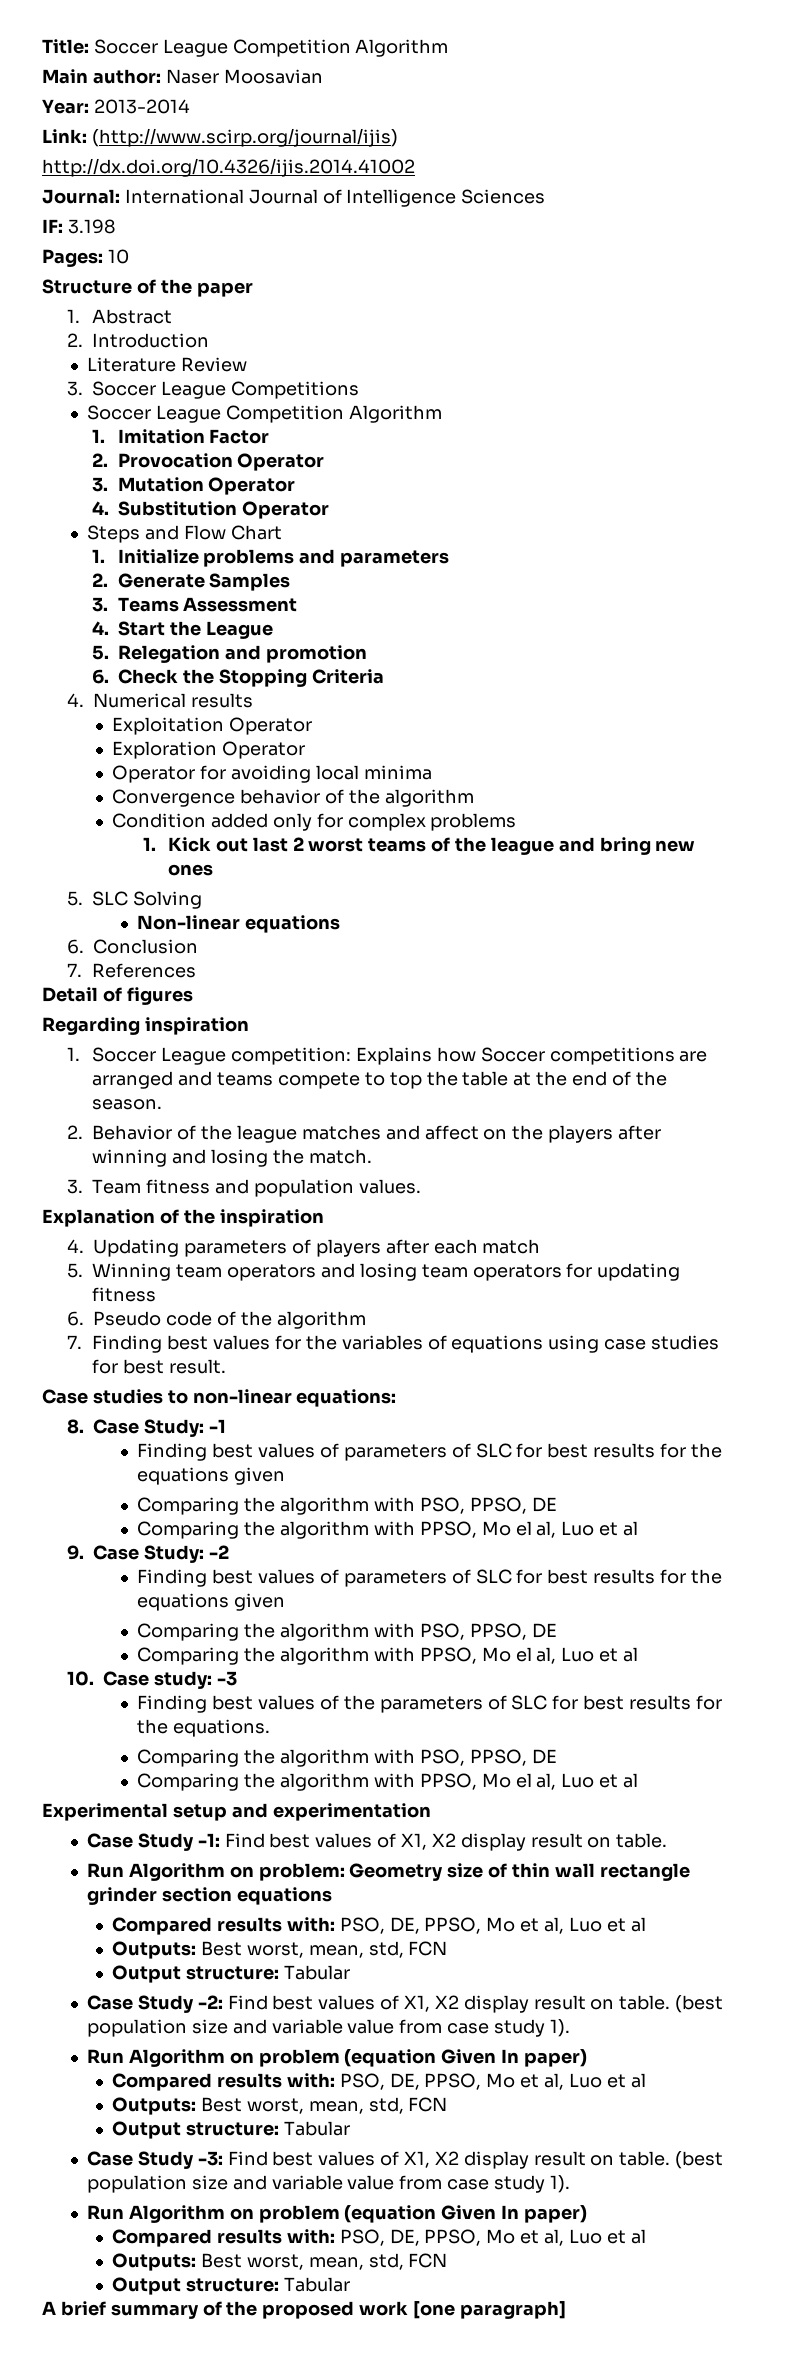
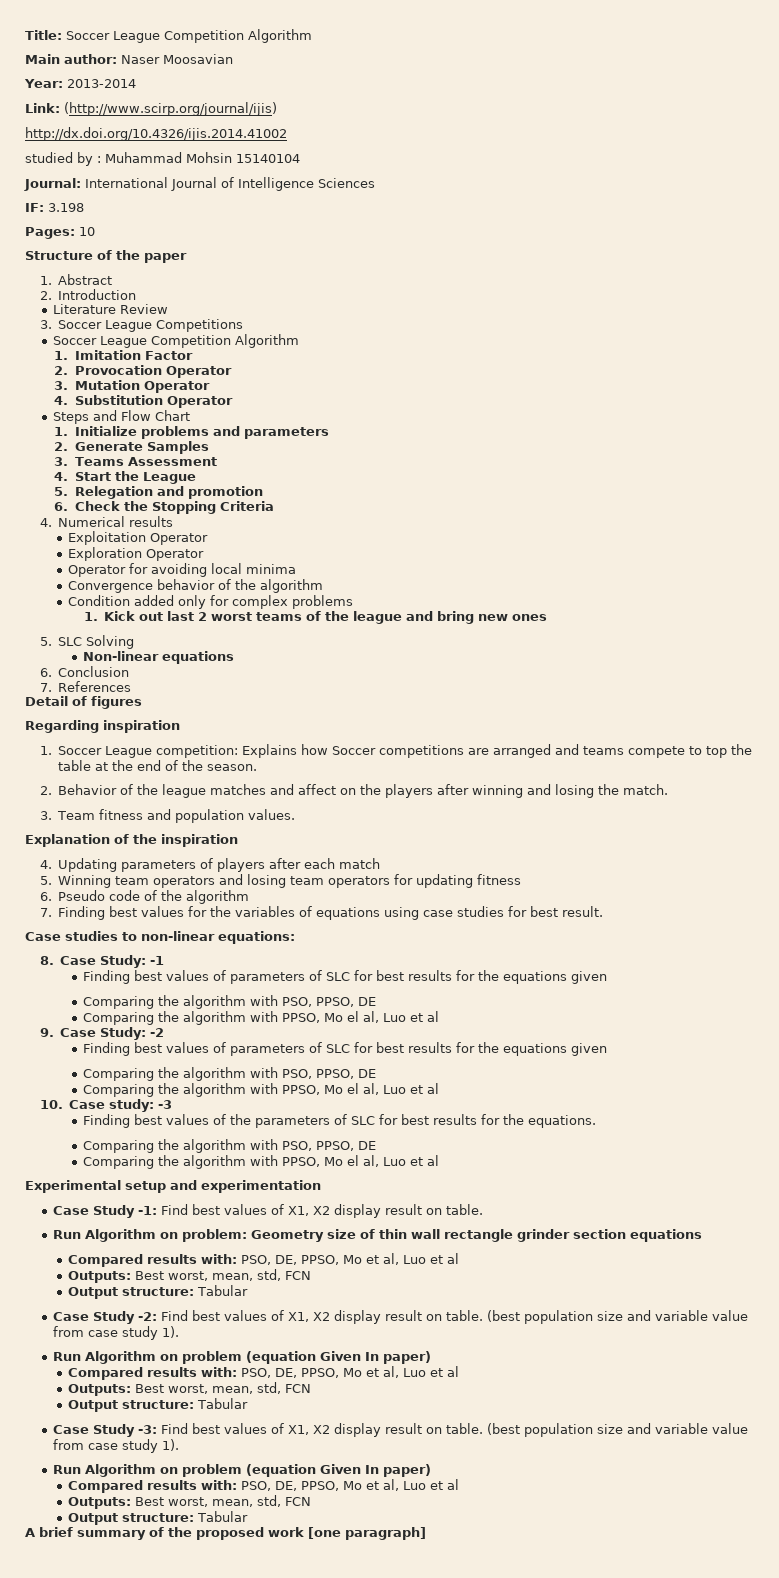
+ studied by : Muhammad Mohsin 15140104

